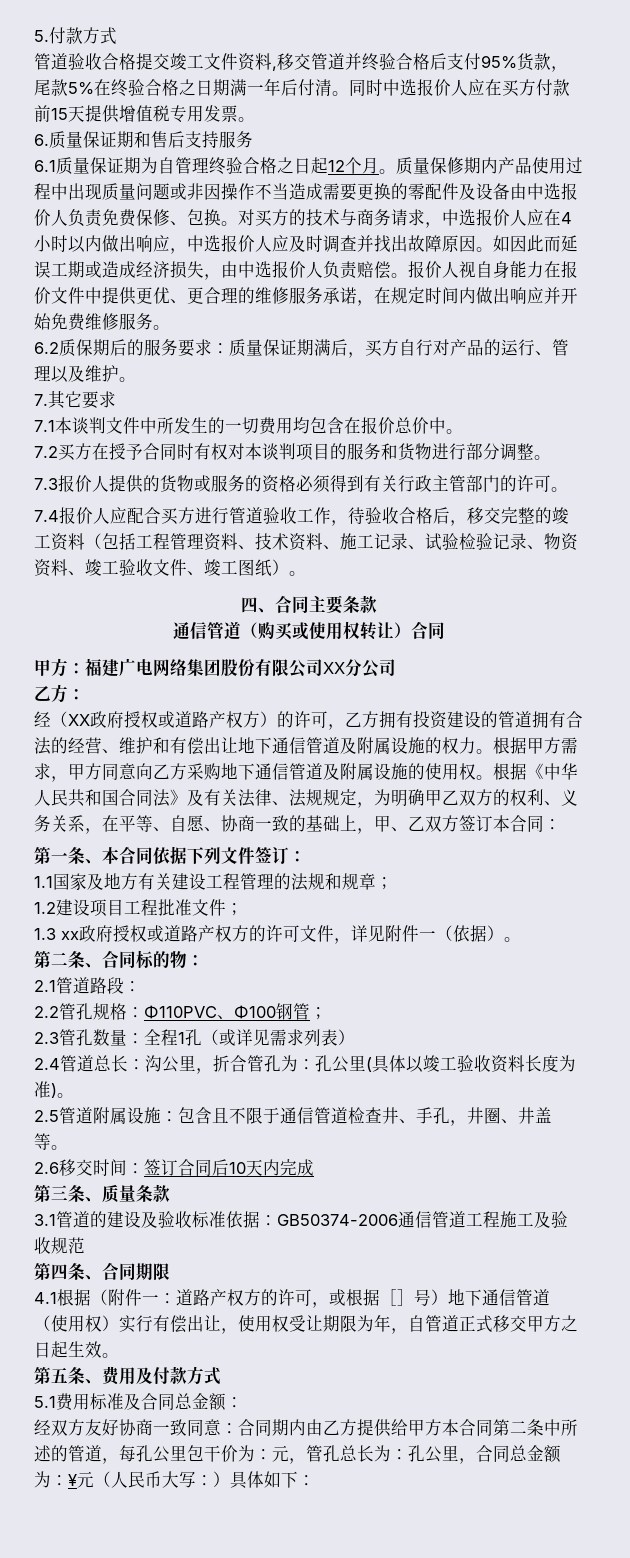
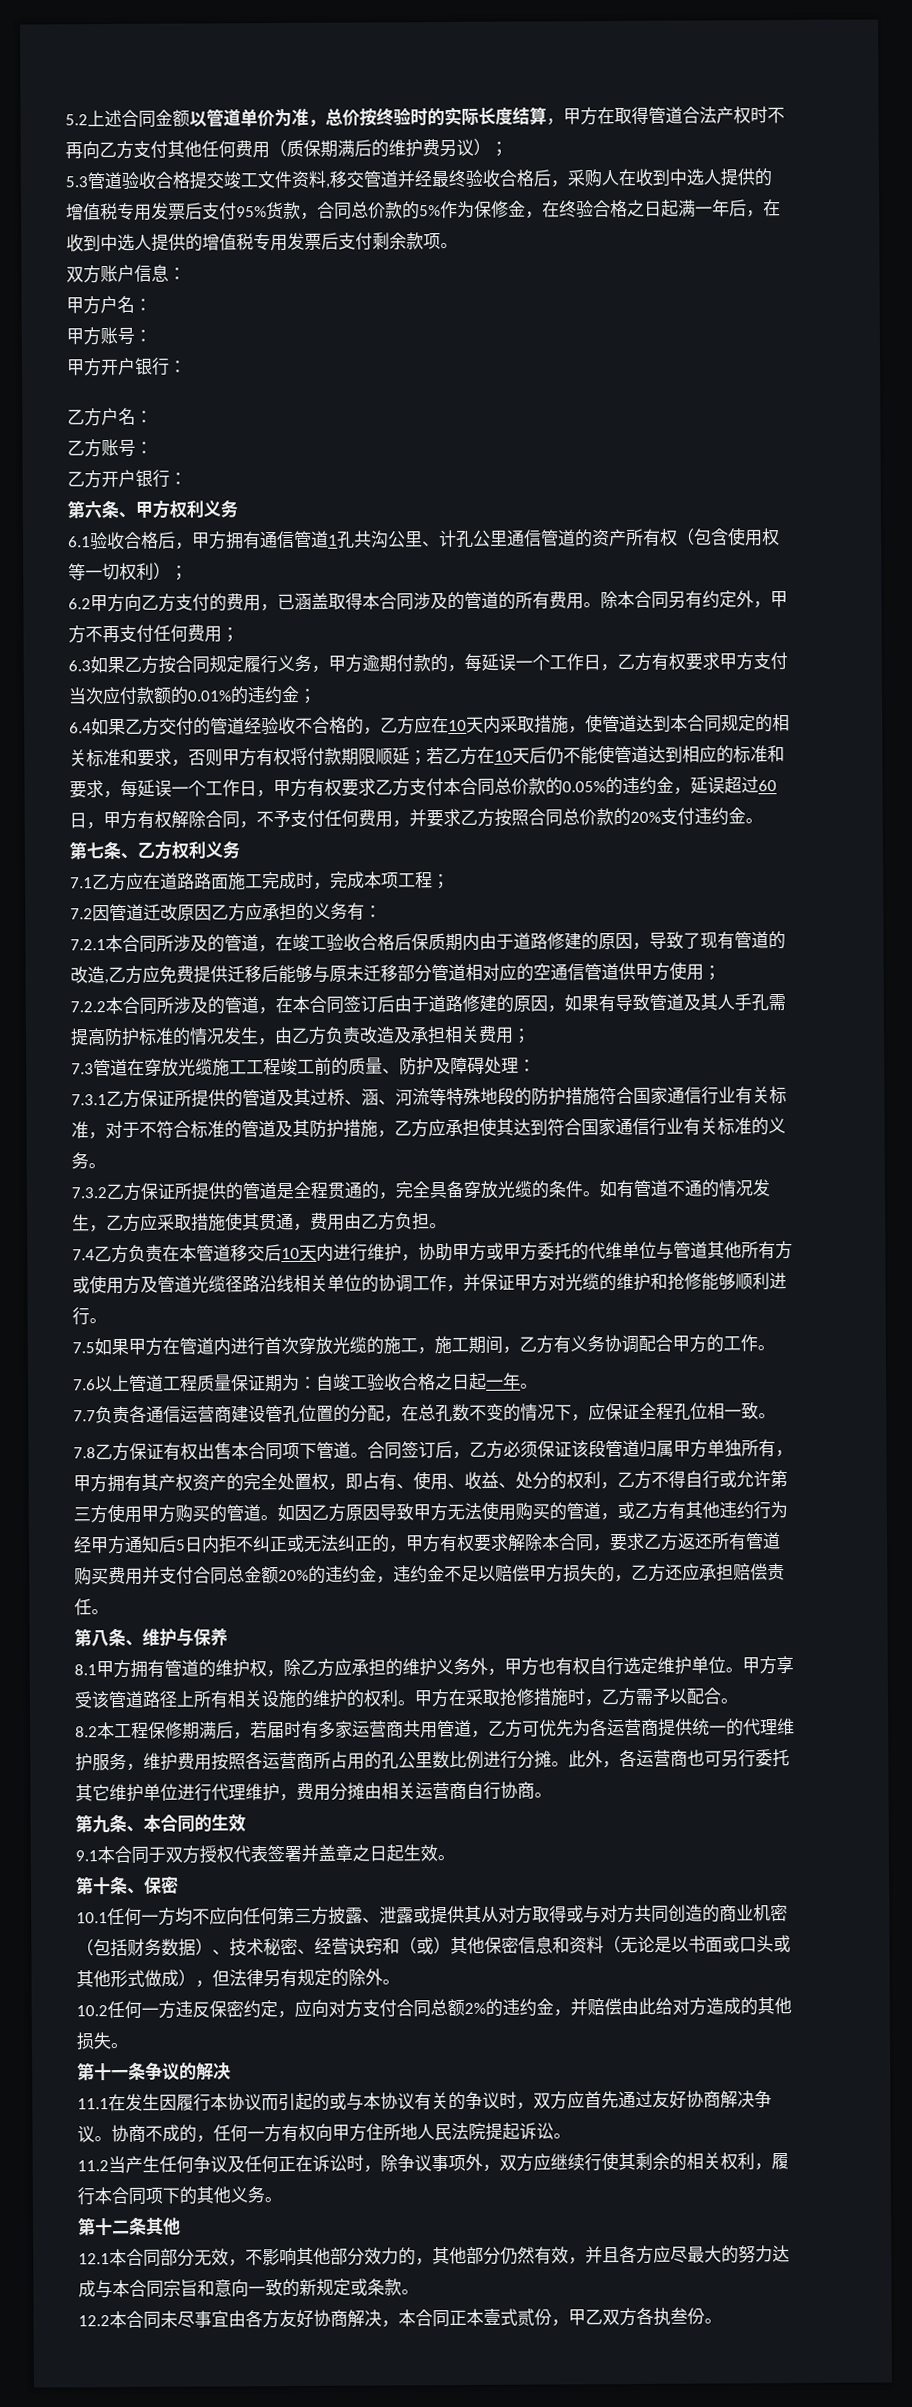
- 5.付款方式
- 管道验收合格提交竣工文件资料,移交管道并终验合格后支付95%货款，尾款5%在终验合格之日期满一年后付清。同时中选报价人应在买方付款前15天提供增值税专用发票。
- 6.质量保证期和售后支持服务
- 6.1质量保证期为自管理终验合格之日起12个月。质量保修期内产品使用过程中出现质量问题或非因操作不当造成需要更换的零配件及设备由中选报价人负责免费保修、包换。对买方的技术与商务请求，中选报价人应在4小时以内做出响应，中选报价人应及时调查并找出故障原因。如因此而延误工期或造成经济损失，由中选报价人负责赔偿。报价人视自身能力在报价文件中提供更优、更合理的维修服务承诺，在规定时间内做出响应并开始免费维修服务。
- 6.2质保期后的服务要求：质量保证期满后，买方自行对产品的运行、管理以及维护。
- 7.其它要求
- 7.1本谈判文件中所发生的一切费用均包含在报价总价中。
- 7.2买方在授予合同时有权对本谈判项目的服务和货物进行部分调整。
- 7.3报价人提供的货物或服务的资格必须得到有关行政主管部门的许可。
- 7.4报价人应配合买方进行管道验收工作，待验收合格后，移交完整的竣工资料（包括工程管理资料、技术资料、施工记录、试验检验记录、物资资料、竣工验收文件、竣工图纸）。
- 四、合同主要条款
- 通信管道（购买或使用权转让）合同
- 甲方：福建广电网络集团股份有限公司XX分公司
- 乙方：
- 经（XX政府授权或道路产权方）的许可，乙方拥有投资建设的管道拥有合法的经营、维护和有偿出让地下通信管道及附属设施的权力。根据甲方需求，甲方同意向乙方采购地下通信管道及附属设施的使用权。根据《中华人民共和国合同法》及有关法律、法规规定，为明确甲乙双方的权利、义务关系，在平等、自愿、协商一致的基础上，甲、乙双方签订本合同：
- 第一条、本合同依据下列文件签订：
- 1.1国家及地方有关建设工程管理的法规和规章；
- 1.2建设项目工程批准文件；
- 1.3 xx政府授权或道路产权方的许可文件，详见附件一（依据）。
- 第二条、合同标的物：
- 2.1管道路段：
- 2.2管孔规格：Φ110PVC、Φ100钢管；
- 2.3管孔数量：全程1孔（或详见需求列表）
- 2.4管道总长：沟公里，折合管孔为：孔公里(具体以竣工验收资料长度为准)。
- 2.5管道附属设施：包含且不限于通信管道检查井、手孔，井圈、井盖等。
- 2.6移交时间：签订合同后10天内完成
- 第三条、质量条款
- 3.1管道的建设及验收标准依据：GB50374-2006通信管道工程施工及验收规范
- 第四条、合同期限
- 4.1根据（附件一：道路产权方的许可，或根据［］号）地下通信管道（使用权）实行有偿出让，使用权受让期限为年，自管道正式移交甲方之日起生效。
- 第五条、费用及付款方式
- 5.1费用标准及合同总金额：
- 经双方友好协商一致同意：合同期内由乙方提供给甲方本合同第二条中所述的管道，每孔公里包干价为：元，管孔总长为：孔公里，合同总金额为：¥元（人民币大写：）具体如下：
+ 5.2上述合同金额以管道单价为准，总价按终验时的实际长度结算，甲方在取得管道合法产权时不再向乙方支付其他任何费用（质保期满后的维护费另议）；
+ 5.3管道验收合格提交竣工文件资料,移交管道并经最终验收合格后，采购人在收到中选人提供的增值税专用发票后支付95%货款，合同总价款的5%作为保修金，在终验合格之日起满一年后，在收到中选人提供的增值税专用发票后支付剩余款项。
+ 双方账户信息：
+ 甲方户名：
+ 甲方账号：
+ 甲方开户银行：
+ 乙方户名：
+ 乙方账号：
+ 乙方开户银行：
+ 第六条、甲方权利义务
+ 6.1验收合格后，甲方拥有通信管道1孔共沟公里、计孔公里通信管道的资产所有权（包含使用权等一切权利）；
+ 6.2甲方向乙方支付的费用，已涵盖取得本合同涉及的管道的所有费用。除本合同另有约定外，甲方不再支付任何费用；
+ 6.3如果乙方按合同规定履行义务，甲方逾期付款的，每延误一个工作日，乙方有权要求甲方支付当次应付款额的0.01%的违约金；
+ 6.4如果乙方交付的管道经验收不合格的，乙方应在10天内采取措施，使管道达到本合同规定的相关标准和要求，否则甲方有权将付款期限顺延；若乙方在10天后仍不能使管道达到相应的标准和要求，每延误一个工作日，甲方有权要求乙方支付本合同总价款的0.05%的违约金，延误超过60日，甲方有权解除合同，不予支付任何费用，并要求乙方按照合同总价款的20%支付违约金。
+ 第七条、乙方权利义务
+ 7.1乙方应在道路路面施工完成时，完成本项工程；
+ 7.2因管道迁改原因乙方应承担的义务有：
+ 7.2.1本合同所涉及的管道，在竣工验收合格后保质期内由于道路修建的原因，导致了现有管道的改造,乙方应免费提供迁移后能够与原未迁移部分管道相对应的空通信管道供甲方使用；
+ 7.2.2本合同所涉及的管道，在本合同签订后由于道路修建的原因，如果有导致管道及其人手孔需提高防护标准的情况发生，由乙方负责改造及承担相关费用；
+ 7.3管道在穿放光缆施工工程竣工前的质量、防护及障碍处理：
+ 7.3.1乙方保证所提供的管道及其过桥、涵、河流等特殊地段的防护措施符合国家通信行业有关标准，对于不符合标准的管道及其防护措施，乙方应承担使其达到符合国家通信行业有关标准的义务。
+ 7.3.2乙方保证所提供的管道是全程贯通的，完全具备穿放光缆的条件。如有管道不通的情况发生，乙方应采取措施使其贯通，费用由乙方负担。
+ 7.4乙方负责在本管道移交后10天内进行维护，协助甲方或甲方委托的代维单位与管道其他所有方或使用方及管道光缆径路沿线相关单位的协调工作，并保证甲方对光缆的维护和抢修能够顺利进行。
+ 7.5如果甲方在管道内进行首次穿放光缆的施工，施工期间，乙方有义务协调配合甲方的工作。
+ 7.6以上管道工程质量保证期为：自竣工验收合格之日起一年。
+ 7.7负责各通信运营商建设管孔位置的分配，在总孔数不变的情况下，应保证全程孔位相一致。
+ 7.8乙方保证有权出售本合同项下管道。合同签订后，乙方必须保证该段管道归属甲方单独所有，甲方拥有其产权资产的完全处置权，即占有、使用、收益、处分的权利，乙方不得自行或允许第三方使用甲方购买的管道。如因乙方原因导致甲方无法使用购买的管道，或乙方有其他违约行为经甲方通知后5日内拒不纠正或无法纠正的，甲方有权要求解除本合同，要求乙方返还所有管道购买费用并支付合同总金额20%的违约金，违约金不足以赔偿甲方损失的，乙方还应承担赔偿责任。
+ 第八条、维护与保养
+ 8.1甲方拥有管道的维护权，除乙方应承担的维护义务外，甲方也有权自行选定维护单位。甲方享受该管道路径上所有相关设施的维护的权利。甲方在采取抢修措施时，乙方需予以配合。
+ 8.2本工程保修期满后，若届时有多家运营商共用管道，乙方可优先为各运营商提供统一的代理维护服务，维护费用按照各运营商所占用的孔公里数比例进行分摊。此外，各运营商也可另行委托其它维护单位进行代理维护，费用分摊由相关运营商自行协商。
+ 第九条、本合同的生效
+ 9.1本合同于双方授权代表签署并盖章之日起生效。
+ 第十条、保密
+ 10.1任何一方均不应向任何第三方披露、泄露或提供其从对方取得或与对方共同创造的商业机密（包括财务数据）、技术秘密、经营诀窍和（或）其他保密信息和资料（无论是以书面或口头或其他形式做成），但法律另有规定的除外。
+ 10.2任何一方违反保密约定，应向对方支付合同总额2%的违约金，并赔偿由此给对方造成的其他损失。
+ 第十一条争议的解决
+ 11.1在发生因履行本协议而引起的或与本协议有关的争议时，双方应首先通过友好协商解决争议。协商不成的，任何一方有权向甲方住所地人民法院提起诉讼。
+ 11.2当产生任何争议及任何正在诉讼时，除争议事项外，双方应继续行使其剩余的相关权利，履行本合同项下的其他义务。
+ 第十二条其他
+ 12.1本合同部分无效，不影响其他部分效力的，其他部分仍然有效，并且各方应尽最大的努力达成与本合同宗旨和意向一致的新规定或条款。
+ 12.2本合同未尽事宜由各方友好协商解决，本合同正本壹式贰份，甲乙双方各执叁份。

